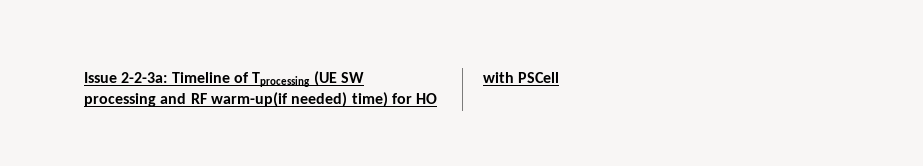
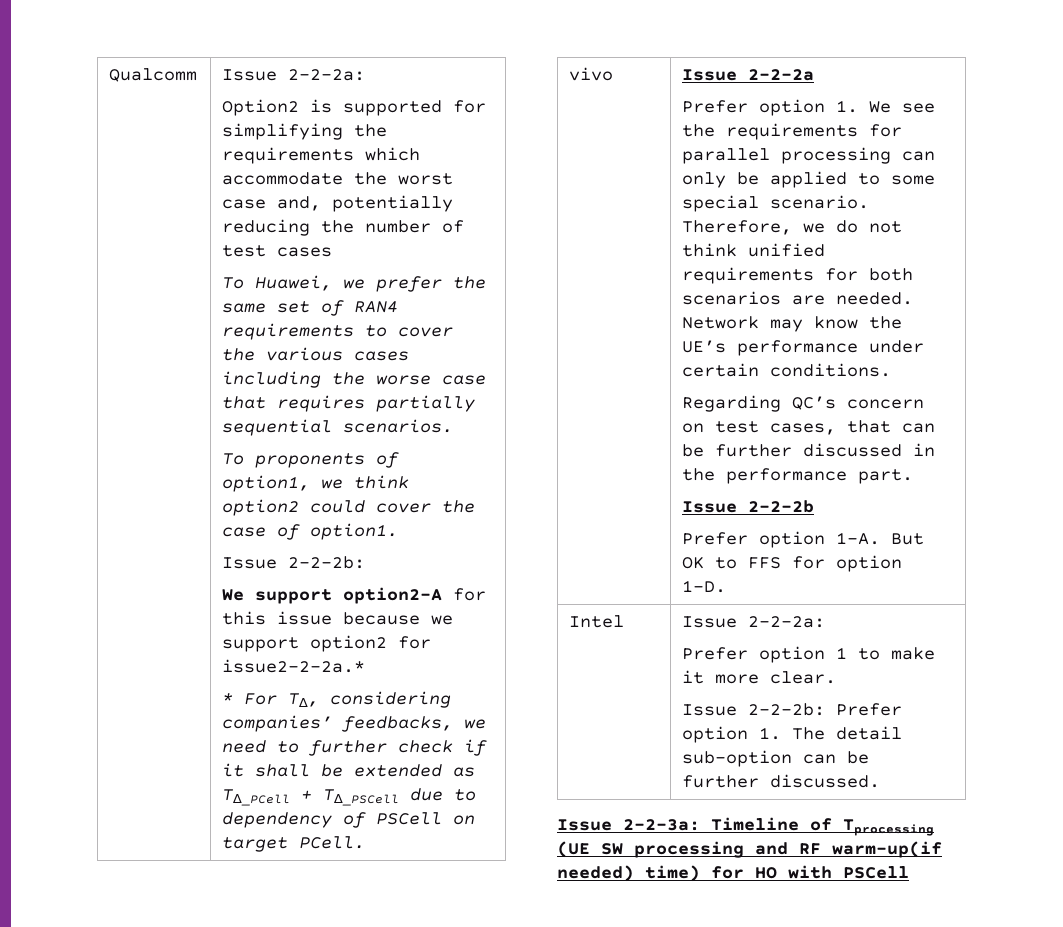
+ Qualcomm | Issue 2-2-2a:
+ Option2 is supported for simplifying the requirements which accommodate the worst case and, potentially reducing the number of test cases
+ To Huawei, we prefer the same set of RAN4 requirements to cover the various cases including the worse case that requires partially sequential scenarios.
+ To proponents of option1, we think option2 could cover the case of option1.
+ Issue 2-2-2b:
+ We support option2-A for this issue because we support option2 for issue2-2-2a.*
+ * For T∆, considering companies’ feedbacks, we need to further check if it shall be extended as T∆_PCell + T∆_PSCell due to dependency of PSCell on target PCell.
+ vivo | Issue 2-2-2a
+ Prefer option 1. We see the requirements for parallel processing can only be applied to some special scenario. Therefore, we do not think unified requirements for both scenarios are needed. Network may know the UE’s performance under certain conditions.
+ Regarding QC’s concern on test cases, that can be further discussed in the performance part.
+ Issue 2-2-2b
+ Prefer option 1-A. But OK to FFS for option 1-D.
+ Intel | Issue 2-2-2a:
+ Prefer option 1 to make it more clear.
+ Issue 2-2-2b: Prefer option 1. The detail sub-option can be further discussed.

